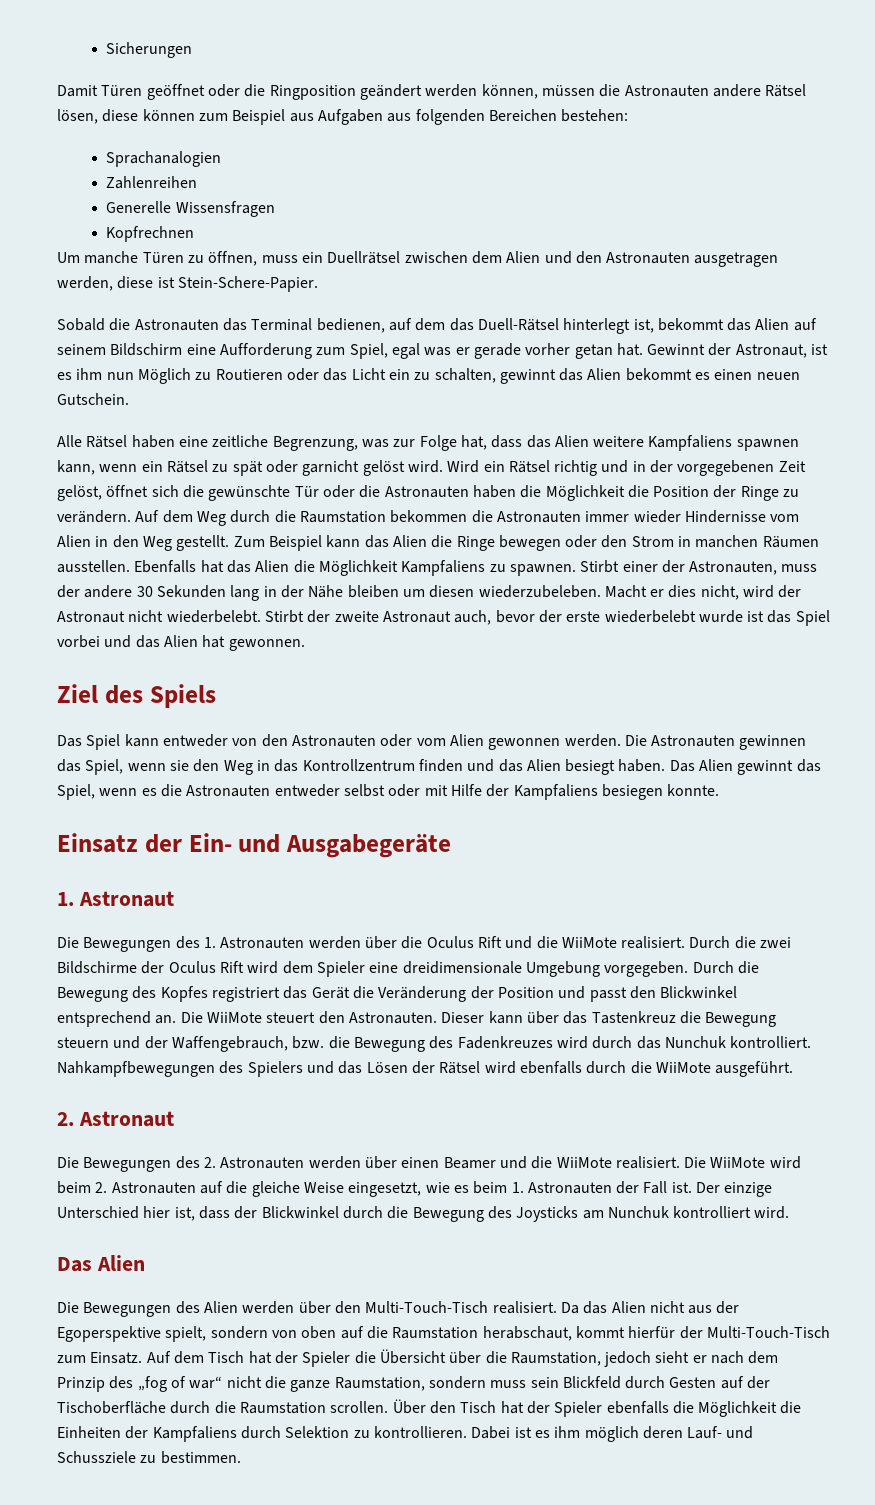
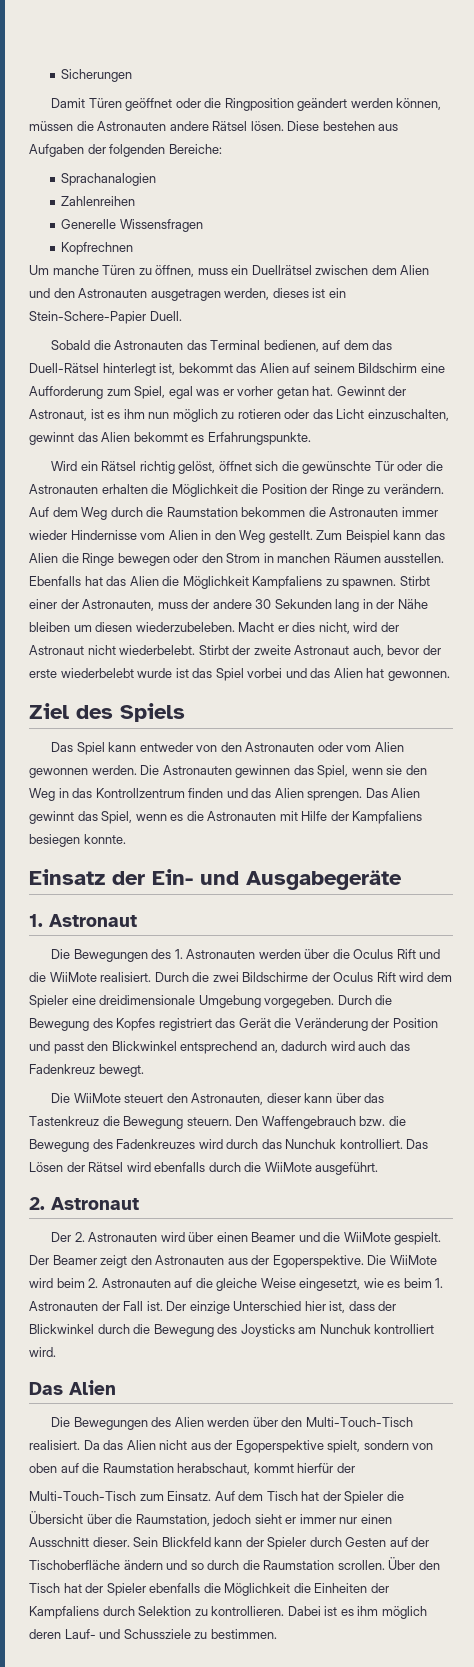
- Damit Türen geöffnet oder die Ringposition geändert werden können, müssen die Astronauten andere Rätsel lösen, diese können zum Beispiel aus Aufgaben aus folgenden Bereichen bestehen:
+ Damit Türen geöffnet oder die Ringposition geändert werden können, müssen die Astronauten andere Rätsel lösen. Diese bestehen aus Aufgaben der folgenden Bereiche:
- Um manche Türen zu öffnen, muss ein Duellrätsel zwischen dem Alien und den Astronauten ausgetragen werden, diese ist Stein-Schere-Papier.
+ Um manche Türen zu öffnen, muss ein Duellrätsel zwischen dem Alien und den Astronauten ausgetragen werden, dieses ist ein Stein-Schere-Papier Duell.
- Sobald die Astronauten das Terminal bedienen, auf dem das Duell-Rätsel hinterlegt ist, bekommt das Alien auf seinem Bildschirm eine Aufforderung zum Spiel, egal was er gerade vorher getan hat.
+ Sobald die Astronauten das Terminal bedienen, auf dem das Duell-Rätsel hinterlegt ist, bekommt das Alien auf seinem Bildschirm eine Aufforderung zum Spiel, egal was er vorher getan hat.
- Gewinnt der Astronaut, ist es ihm nun Möglich zu Routieren oder das Licht ein zu schalten, gewinnt das Alien bekommt es einen neuen Gutschein.
- Alle Rätsel haben eine zeitliche Begrenzung, was zur Folge hat, dass das Alien weitere Kampfaliens spawnen kann, wenn ein Rätsel zu spät oder garnicht gelöst wird. Wird ein Rätsel richtig und in der vorgegebenen Zeit gelöst, öffnet sich die gewünschte Tür oder die Astronauten haben die Möglichkeit die Position der Ringe zu verändern.
+ Gewinnt der Astronaut, ist es ihm nun möglich zu rotieren oder das Licht einzuschalten, gewinnt das Alien bekommt es Erfahrungspunkte.
+ Wird ein Rätsel richtig gelöst, öffnet sich die gewünschte Tür oder die Astronauten erhalten die Möglichkeit die Position der Ringe zu verändern.
- Die Astronauten gewinnen das Spiel, wenn sie den Weg in das Kontrollzentrum finden und das Alien besiegt haben.
+ Die Astronauten gewinnen das Spiel, wenn sie den Weg in das Kontrollzentrum finden und das Alien sprengen.
- Das Alien gewinnt das Spiel, wenn es die Astronauten entweder selbst oder mit Hilfe der Kampfaliens besiegen konnte.
+ Das Alien gewinnt das Spiel, wenn es die Astronauten mit Hilfe der Kampfaliens besiegen konnte.
- Durch die Bewegung des Kopfes registriert das Gerät die Veränderung der Position und passt den Blickwinkel entsprechend an. Die WiiMote steuert den Astronauten. Dieser kann über das Tastenkreuz die Bewegung steuern und der Waffengebrauch, bzw. die Bewegung des Fadenkreuzes wird durch das Nunchuk kontrolliert.
+ Durch die Bewegung des Kopfes registriert das Gerät die Veränderung der Position und passt den Blickwinkel entsprechend an, dadurch wird auch das Fadenkreuz bewegt.
+ Die WiiMote steuert den Astronauten, dieser kann über das Tastenkreuz die Bewegung steuern. Den Waffengebrauch bzw. die Bewegung des Fadenkreuzes wird durch das Nunchuk kontrolliert.
- Nahkampfbewegungen des Spielers und das Lösen der Rätsel wird ebenfalls durch die WiiMote ausgeführt.
+ Das Lösen der Rätsel wird ebenfalls durch die WiiMote ausgeführt.
- Die Bewegungen des 2. Astronauten werden über einen Beamer und die WiiMote realisiert.
+ Der 2. Astronauten wird über einen Beamer und die WiiMote gespielt. Der Beamer zeigt den Astronauten aus der Egoperspektive.
- Da das Alien nicht aus der Egoperspektive spielt, sondern von oben auf die Raumstation herabschaut, kommt hierfür der Multi-Touch-Tisch zum Einsatz.
+ Da das Alien nicht aus der Egoperspektive spielt, sondern von oben auf die Raumstation herabschaut, kommt hierfür der
+ Multi-Touch-Tisch zum Einsatz.
- Auf dem Tisch hat der Spieler die Übersicht über die Raumstation, jedoch sieht er nach dem Prinzip des „fog of war“ nicht die ganze Raumstation, sondern muss sein Blickfeld durch Gesten auf der Tischoberfläche durch die Raumstation scrollen.
+ Auf dem Tisch hat der Spieler die Übersicht über die Raumstation, jedoch sieht er immer nur einen Ausschnitt dieser. Sein Blickfeld kann der Spieler durch Gesten auf der Tischoberfläche ändern und so durch die Raumstation scrollen.

